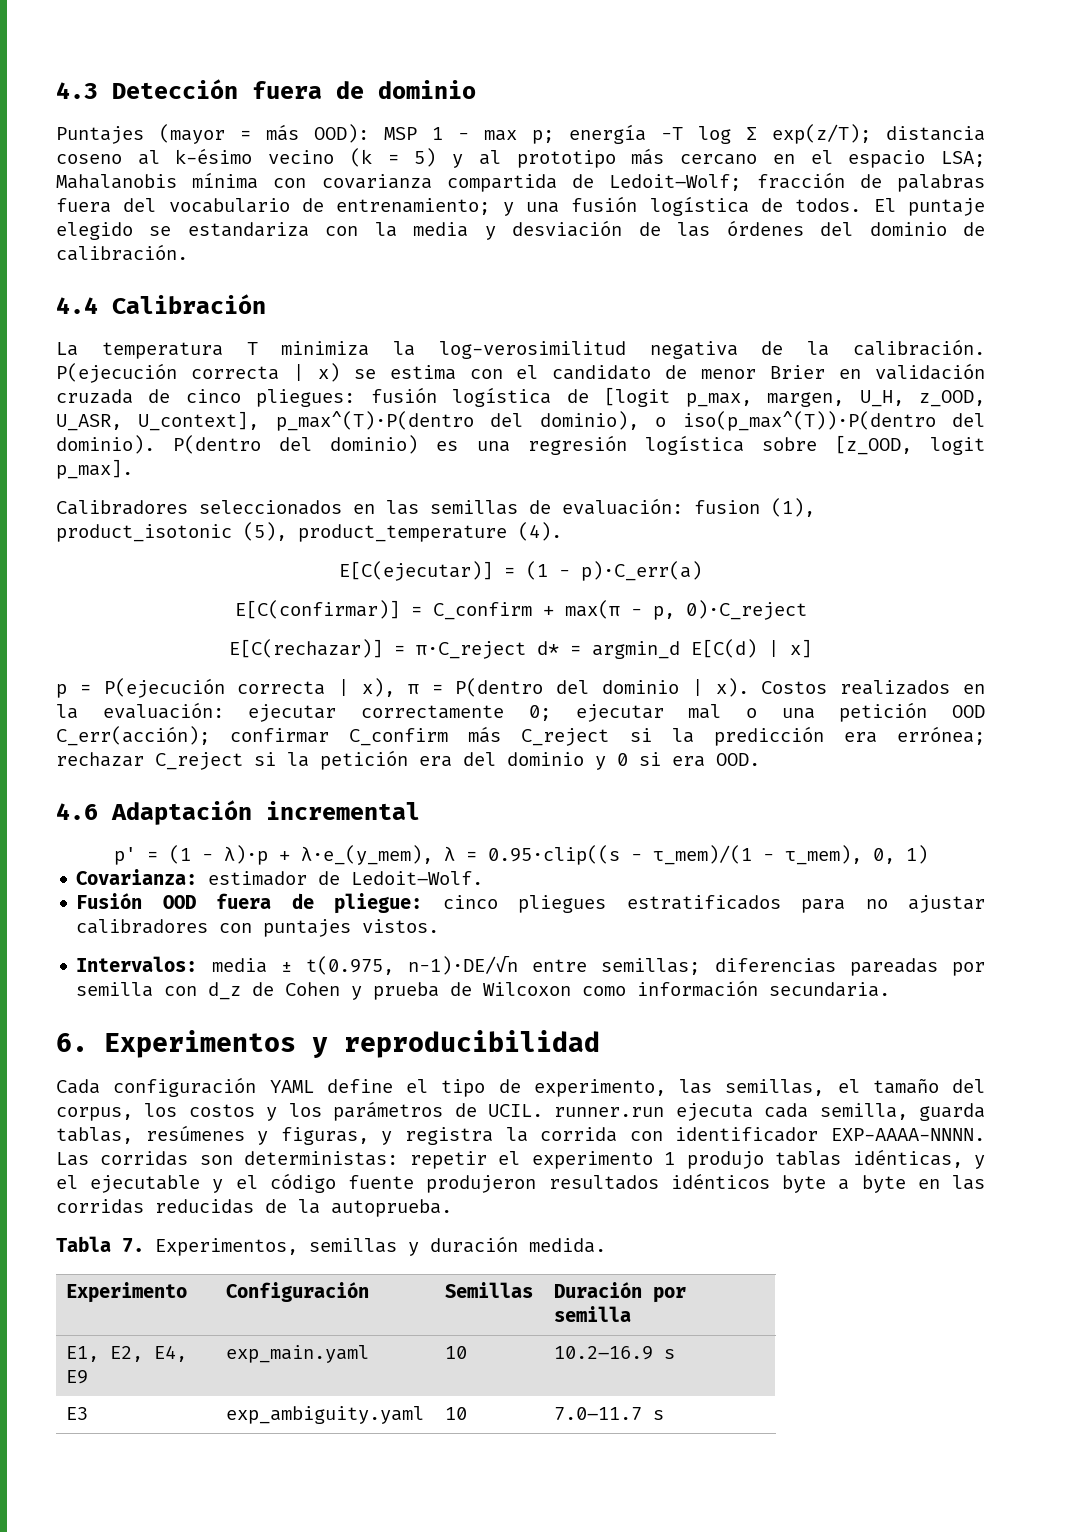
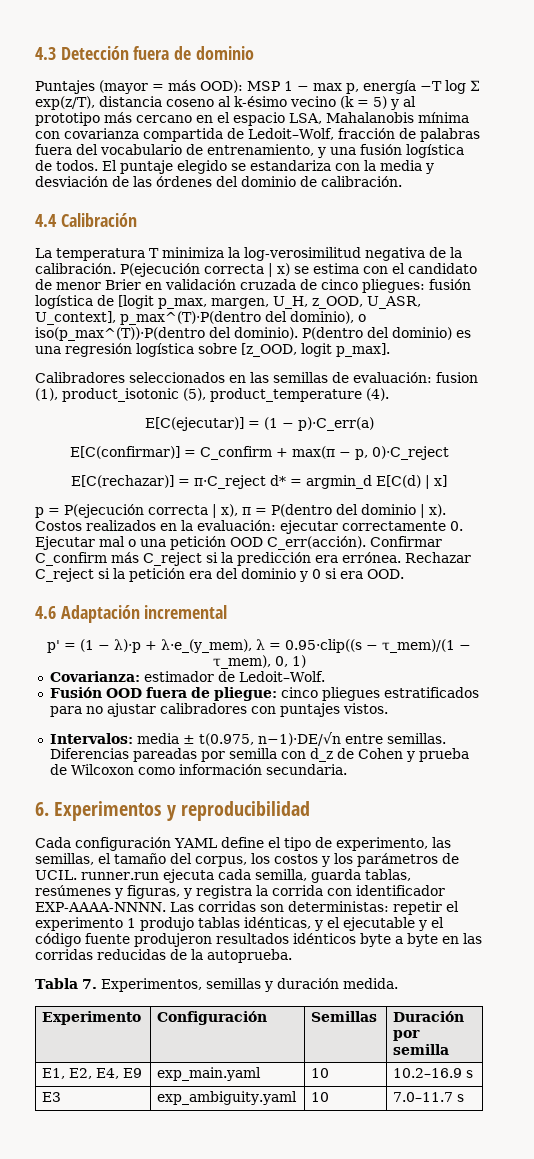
- Puntajes (mayor = más OOD): MSP 1 − max p; energía −T log Σ exp(z/T); distancia coseno al k-ésimo vecino (k = 5) y al prototipo más cercano en el espacio LSA; Mahalanobis mínima con covarianza compartida de Ledoit–Wolf; fracción de palabras fuera del vocabulario de entrenamiento; y una fusión logística de todos.
+ Puntajes (mayor = más OOD): MSP 1 − max p, energía −T log Σ exp(z/T), distancia coseno al k-ésimo vecino (k = 5) y al prototipo más cercano en el espacio LSA, Mahalanobis mínima con covarianza compartida de Ledoit–Wolf, fracción de palabras fuera del vocabulario de entrenamiento, y una fusión logística de todos.
- Costos realizados en la evaluación: ejecutar correctamente 0; ejecutar mal o una petición OOD C_err(acción); confirmar C_confirm más C_reject si la predicción era errónea; rechazar C_reject si la petición era del dominio y 0 si era OOD.
+ Costos realizados en la evaluación: ejecutar correctamente 0. Ejecutar mal o una petición OOD C_err(acción). Confirmar C_confirm más C_reject si la predicción era errónea. Rechazar C_reject si la petición era del dominio y 0 si era OOD.
- Intervalos: media ± t(0.975, n−1)·DE/√n entre semillas; diferencias pareadas por semilla con d_z de Cohen y prueba de Wilcoxon como información secundaria.
+ Intervalos: media ± t(0.975, n−1)·DE/√n entre semillas. Diferencias pareadas por semilla con d_z de Cohen y prueba de Wilcoxon como información secundaria.

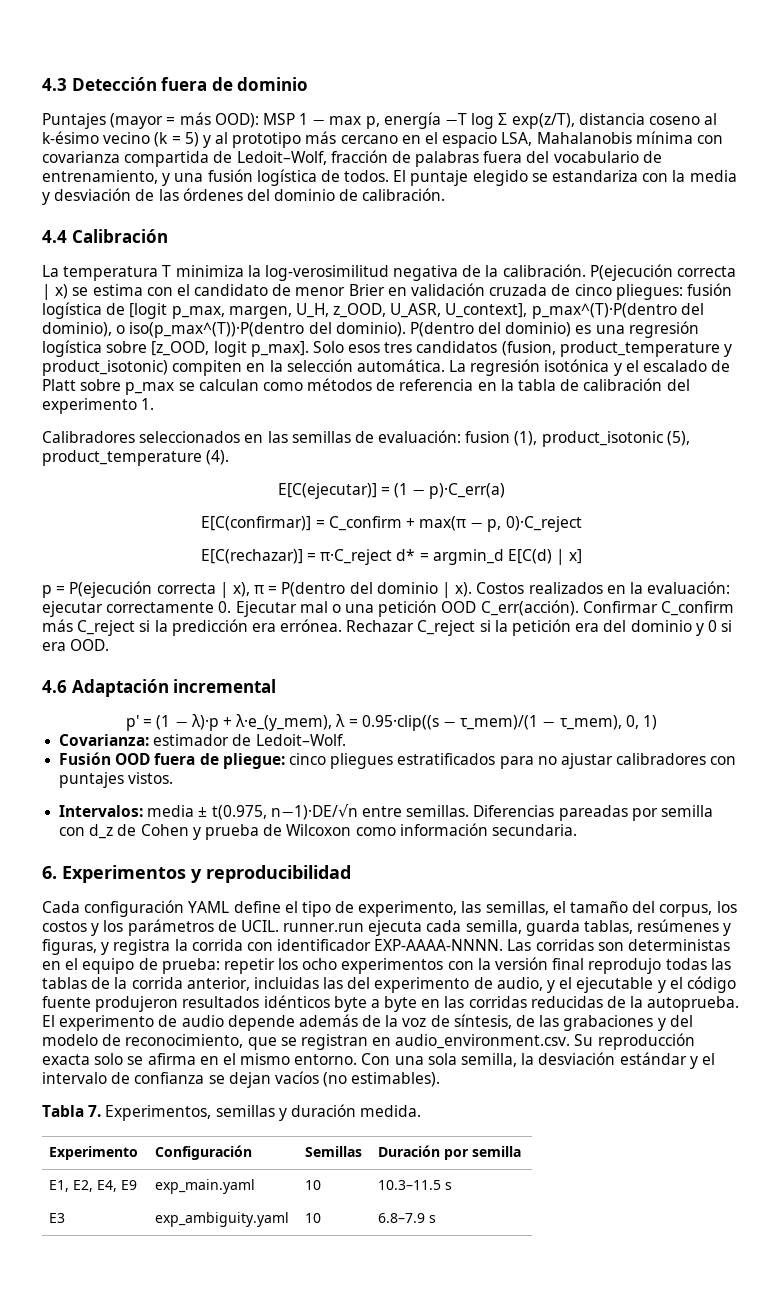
+ Solo esos tres candidatos (fusion, product_temperature y product_isotonic) compiten en la selección automática. La regresión isotónica y el escalado de Platt sobre p_max se calculan como métodos de referencia en la tabla de calibración del experimento 1.
- Las corridas son deterministas: repetir el experimento 1 produjo tablas idénticas, y el ejecutable y el código fuente produjeron resultados idénticos byte a byte en las corridas reducidas de la autoprueba.
+ Las corridas son deterministas en el equipo de prueba: repetir los ocho experimentos con la versión final reprodujo todas las tablas de la corrida anterior, incluidas las del experimento de audio, y el ejecutable y el código fuente produjeron resultados idénticos byte a byte en las corridas reducidas de la autoprueba. El experimento de audio depende además de la voz de síntesis, de las grabaciones y del modelo de reconocimiento, que se registran en audio_environment.csv. Su reproducción exacta solo se afirma en el mismo entorno. Con una sola semilla, la desviación estándar y el intervalo de confianza se dejan vacíos (no estimables).
- E1, E2, E4, E9 | exp_main.yaml | 10 | 10.2–16.9 s
+ E1, E2, E4, E9 | exp_main.yaml | 10 | 10.3–11.5 s
- E3 | exp_ambiguity.yaml | 10 | 7.0–11.7 s
+ E3 | exp_ambiguity.yaml | 10 | 6.8–7.9 s

